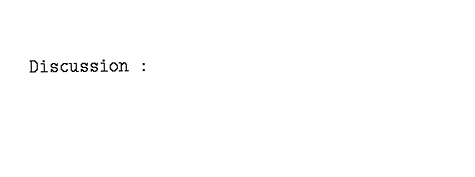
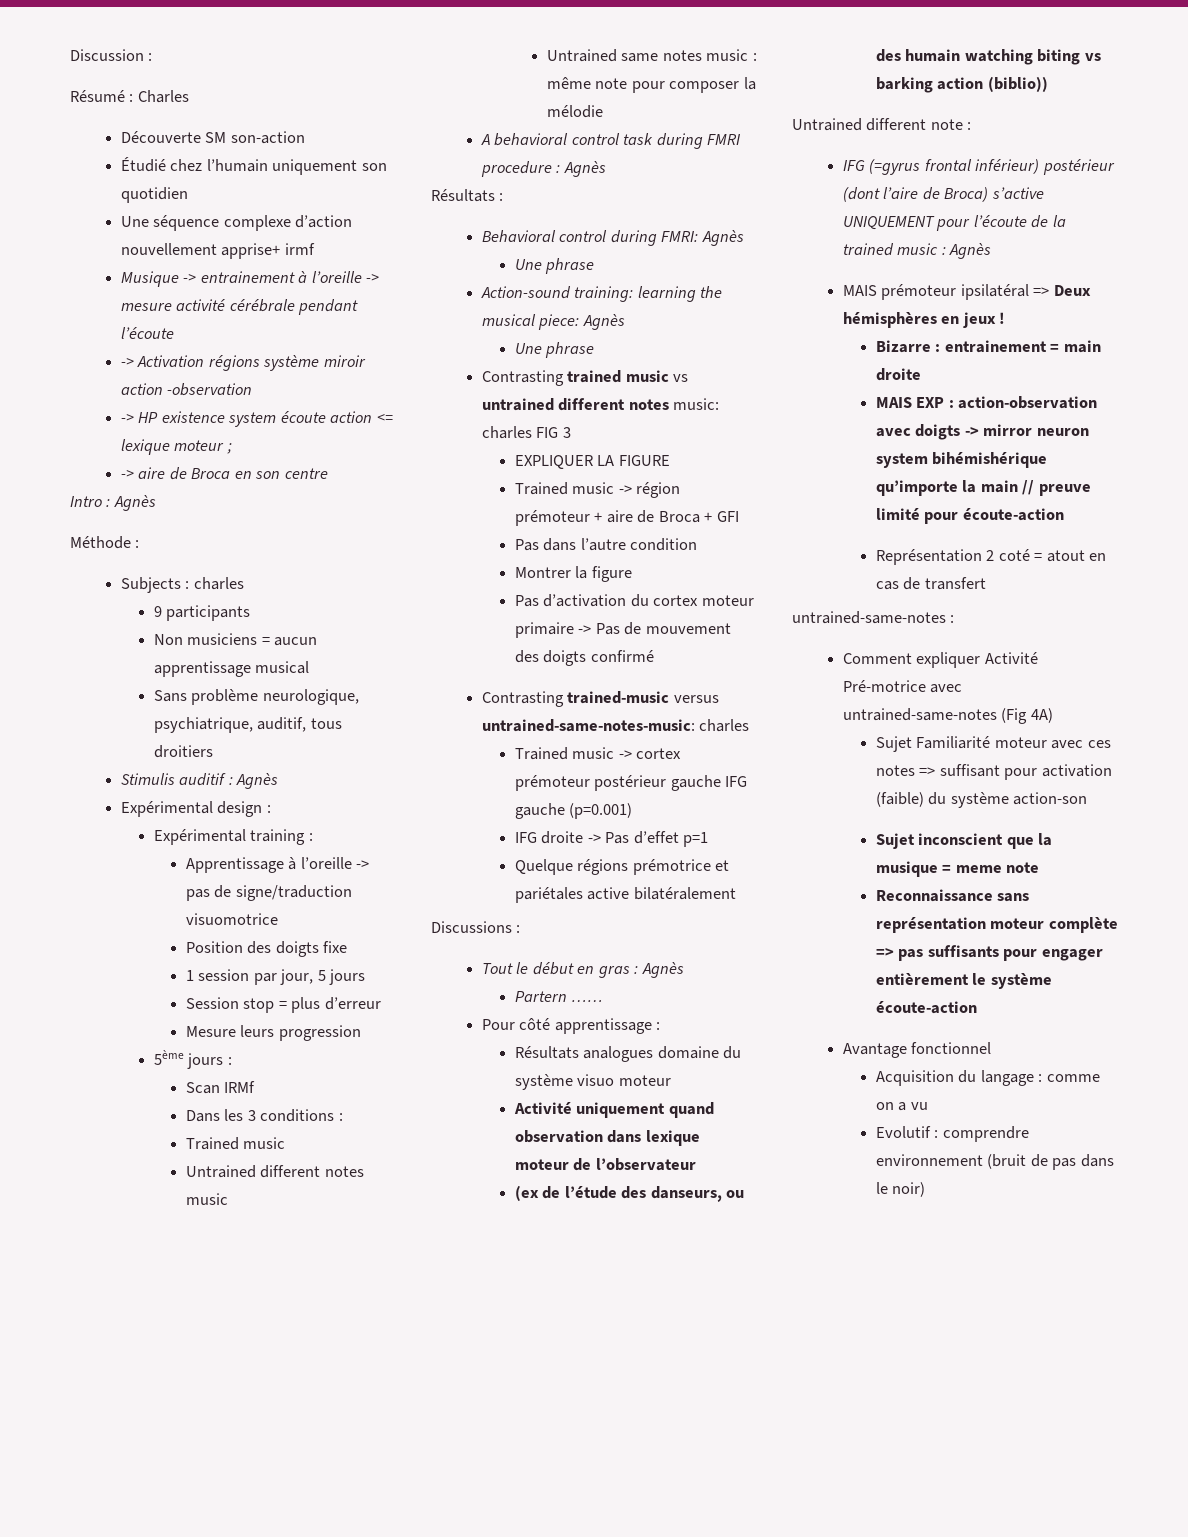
+ Résumé : Charles
+ Découverte SM son-action
+ Étudié chez l’humain uniquement son quotidien
+ Une séquence complexe d’action nouvellement apprise+ irmf
+ Musique -> entrainement à l’oreille -> mesure activité cérébrale pendant l’écoute
+ -> Activation régions système miroir action -observation
+ -> HP existence system écoute action <= lexique moteur ;
+ -> aire de Broca en son centre
+ Intro : Agnès
+ Méthode :
+ Subjects : charles
+ 9 participants
+ Non musiciens = aucun apprentissage musical
+ Sans problème neurologique, psychiatrique, auditif, tous droitiers
+ Stimulis auditif : Agnès
+ Expérimental design :
+ Expérimental training :
+ Apprentissage à l’oreille -> pas de signe/traduction visuomotrice
+ Position des doigts fixe
+ 1 session par jour, 5 jours
+ Session stop = plus d’erreur
+ Mesure leurs progression
+ 5ème jours :
+ Scan IRMf
+ Dans les 3 conditions :
+ Trained music
+ Untrained different notes music
+ Untrained same notes music : même note pour composer la mélodie
+ A behavioral control task during FMRI procedure : Agnès
+ Résultats :
+ Behavioral control during FMRI: Agnès
+ Une phrase
+ Action-sound training: learning the musical piece: Agnès
+ Une phrase
+ Contrasting trained music vs untrained different notes music: charles FIG 3
+ EXPLIQUER LA FIGURE
+ Trained music -> région prémoteur + aire de Broca + GFI
+ Pas dans l’autre condition
+ Montrer la figure
+ Pas d’activation du cortex moteur primaire -> Pas de mouvement des doigts confirmé
+ Contrasting trained-music versus untrained-same-notes-music: charles
+ Trained music -> cortex prémoteur postérieur gauche IFG gauche (p=0.001)
+ IFG droite -> Pas d’effet p=1
+ Quelque régions prémotrice et pariétales active bilatéralement
+ Discussions :
+ Tout le début en gras : Agnès
+ Partern ……
+ Pour côté apprentissage :
+ Résultats analogues domaine du système visuo moteur
+ Activité uniquement quand observation dans lexique moteur de l’observateur
+ (ex de l’étude des danseurs, ou des humain watching biting vs barking action (biblio))
+ Untrained different note :
+ IFG (=gyrus frontal inférieur) postérieur (dont l’aire de Broca) s’active UNIQUEMENT pour l’écoute de la trained music : Agnès
+ MAIS prémoteur ipsilatéral => Deux hémisphères en jeux !
+ Bizarre : entrainement = main droite
+ MAIS EXP : action-observation avec doigts -> mirror neuron system bihémishérique qu’importe la main // preuve limité pour écoute-action
+ Représentation 2 coté = atout en cas de transfert
+ untrained-same-notes :
+ Comment expliquer Activité Pré-motrice avec untrained-same-notes (Fig 4A)
+ Sujet Familiarité moteur avec ces notes => suffisant pour activation (faible) du système action-son
+ Sujet inconscient que la musique = meme note
+ Reconnaissance sans représentation moteur complète => pas suffisants pour engager entièrement le système écoute-action
+ Avantage fonctionnel
+ Acquisition du langage : comme on a vu
+ Evolutif : comprendre environnement (bruit de pas dans le noir)

